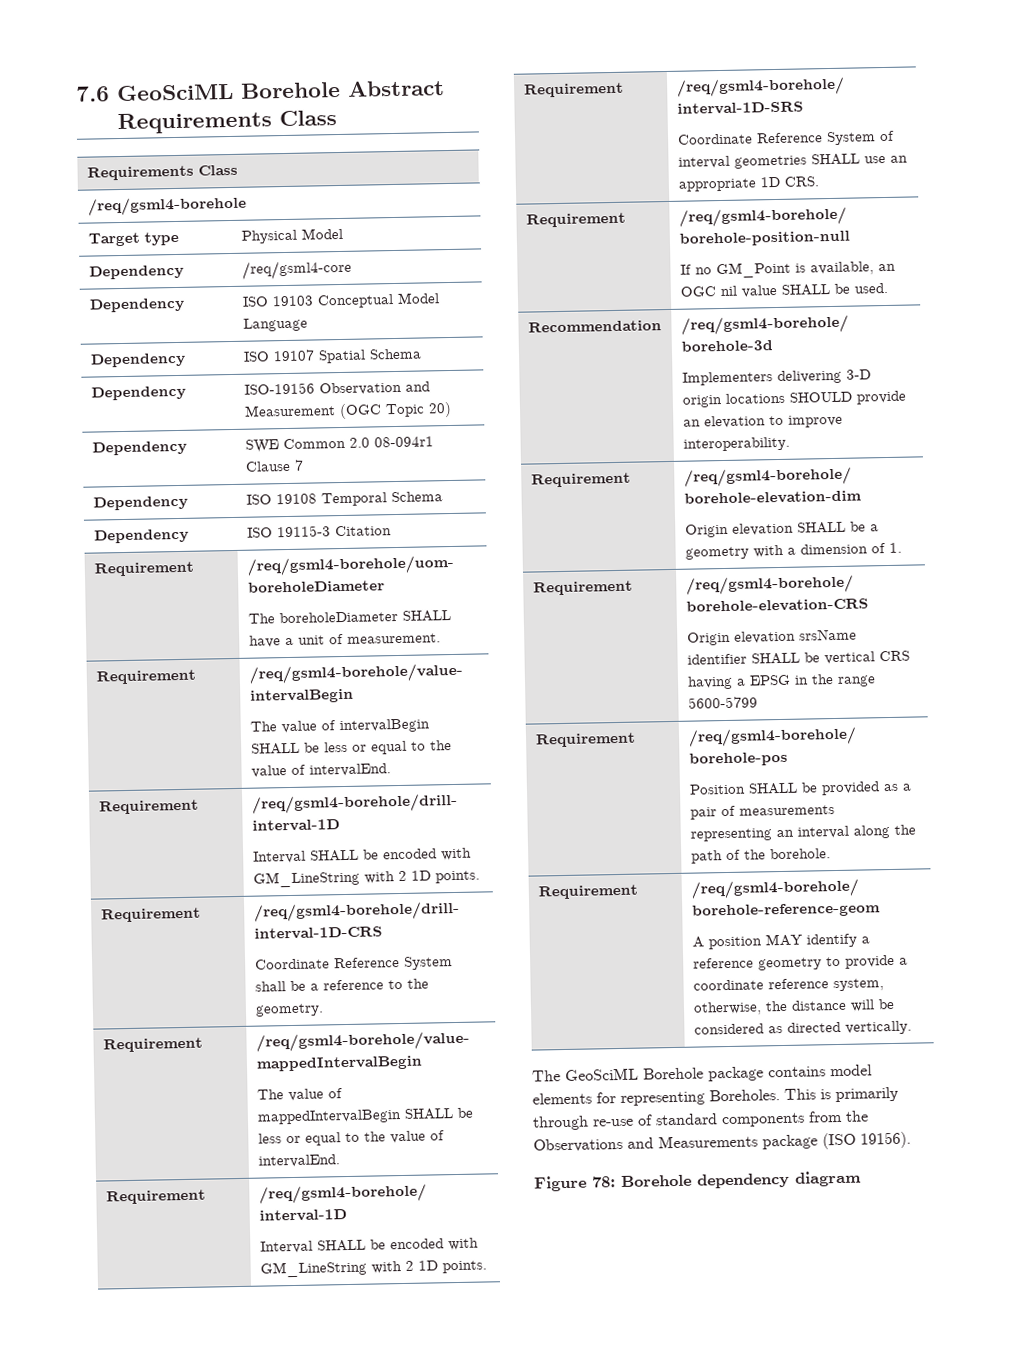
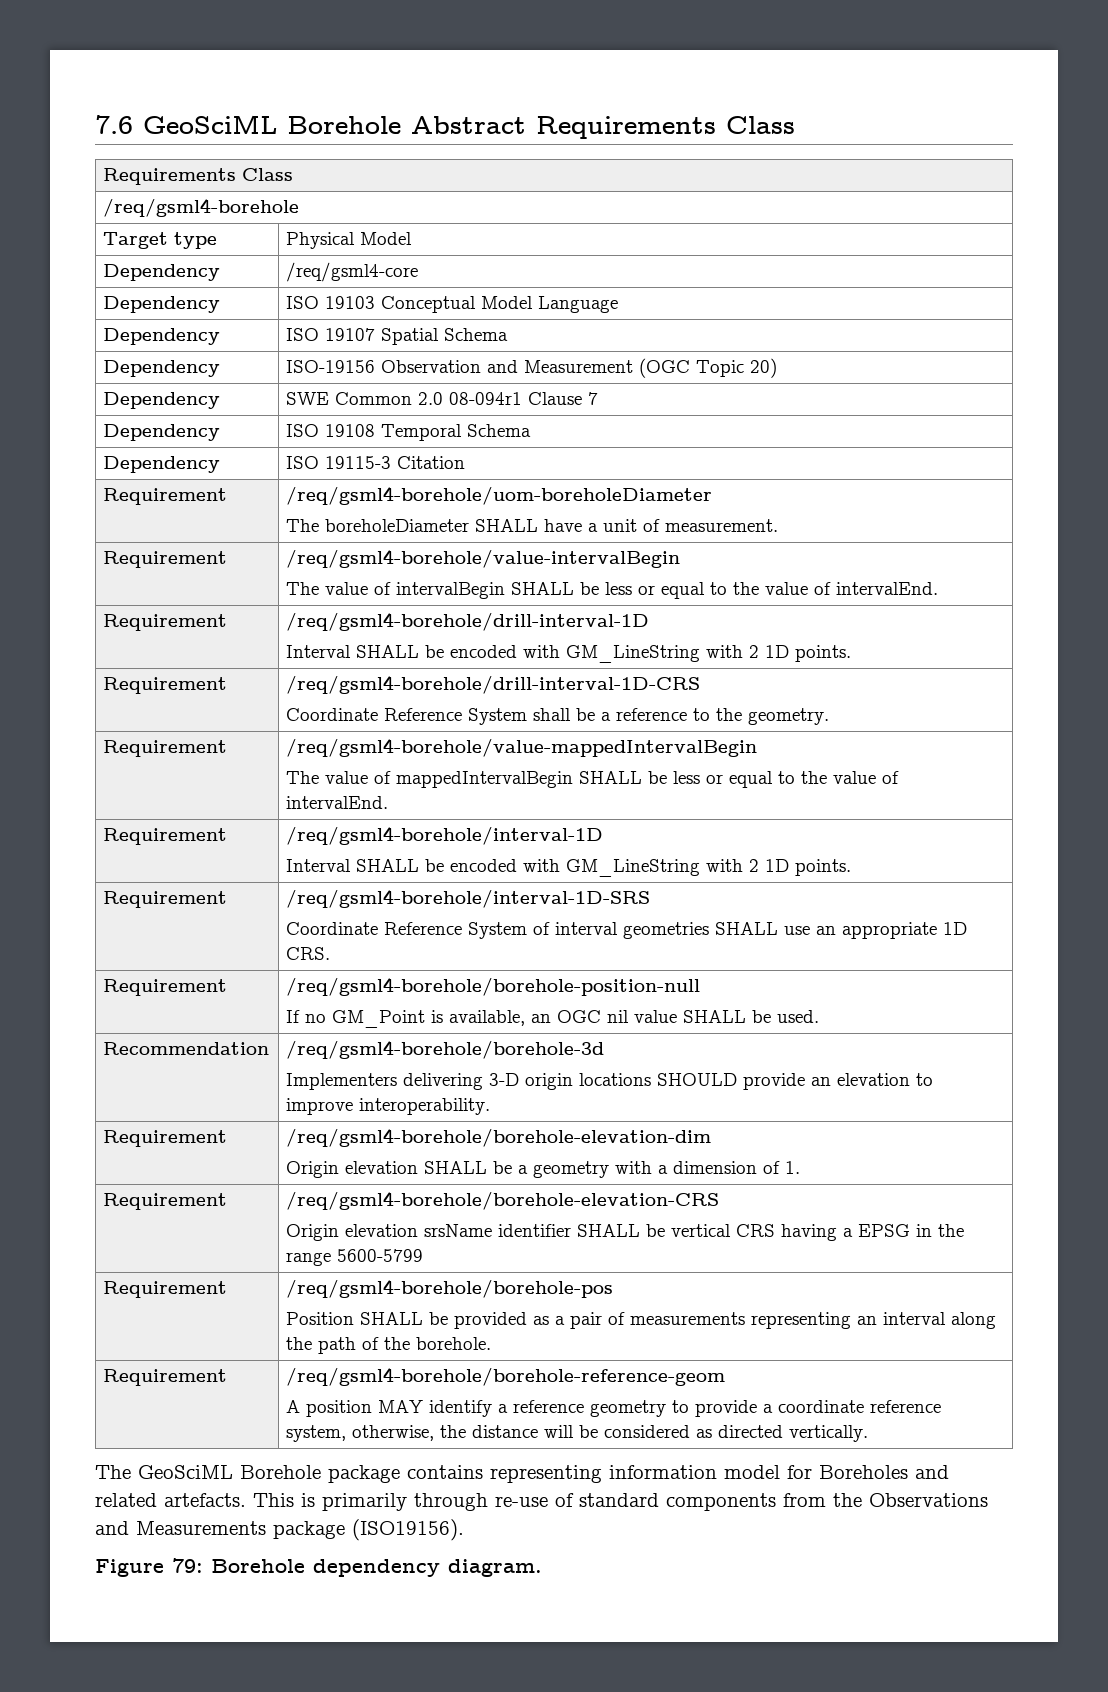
- The GeoSciML Borehole package contains model elements for representing Boreholes.
+ The GeoSciML Borehole package contains representing information model for Boreholes and related artefacts.
- This is primarily through re-use of standard components from the Observations and Measurements package (ISO 19156).
+ This is primarily through re-use of standard components from the Observations and Measurements package (ISO19156).
- Figure 78: Borehole dependency diagram
+ Figure 79: Borehole dependency diagram.

